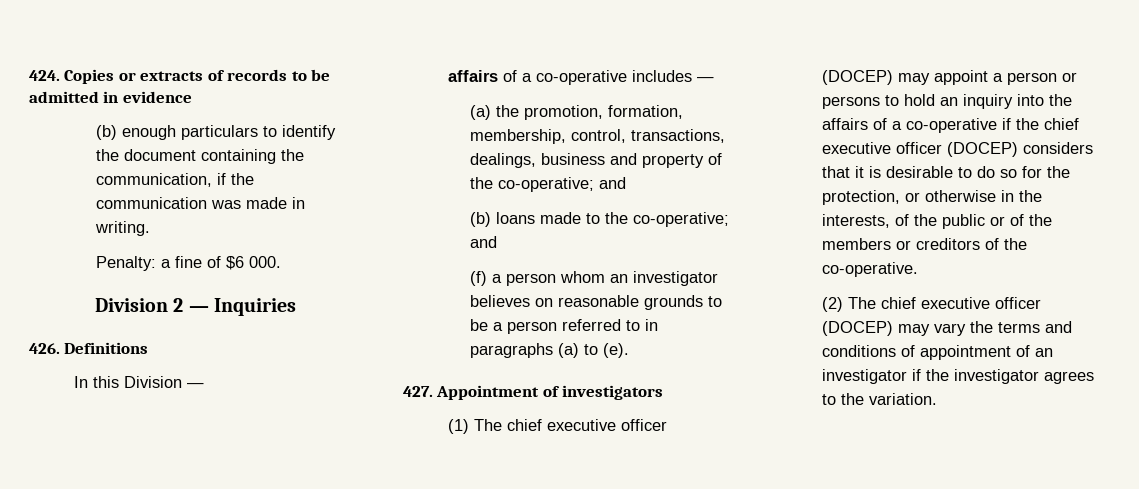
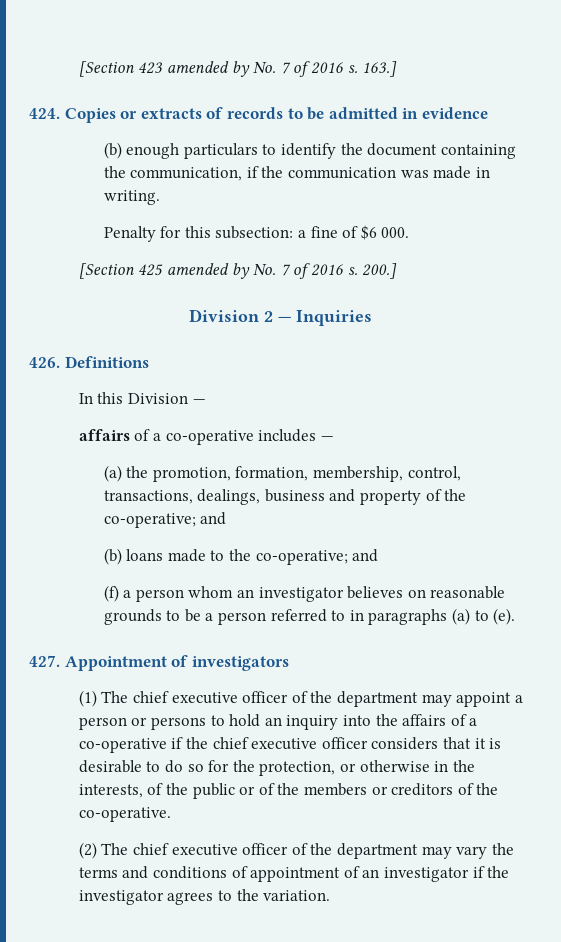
+ [Section 423 amended by No. 7 of 2016 s. 163.]
- Penalty: a fine of $6 000.
+ Penalty for this subsection: a fine of $6 000.
+ [Section 425 amended by No. 7 of 2016 s. 200.]
- (1) The chief executive officer (DOCEP) may appoint a person or persons to hold an inquiry into the affairs of a co-operative if the chief executive officer (DOCEP) considers that it is desirable to do so for the protection, or otherwise in the interests, of the public or of the members or creditors of the co-operative.
+ (1) The chief executive officer of the department may appoint a person or persons to hold an inquiry into the affairs of a co-operative if the chief executive officer considers that it is desirable to do so for the protection, or otherwise in the interests, of the public or of the members or creditors of the co-operative.
- (2) The chief executive officer (DOCEP) may vary the terms and conditions of appointment of an investigator if the investigator agrees to the variation.
+ (2) The chief executive officer of the department may vary the terms and conditions of appointment of an investigator if the investigator agrees to the variation.

